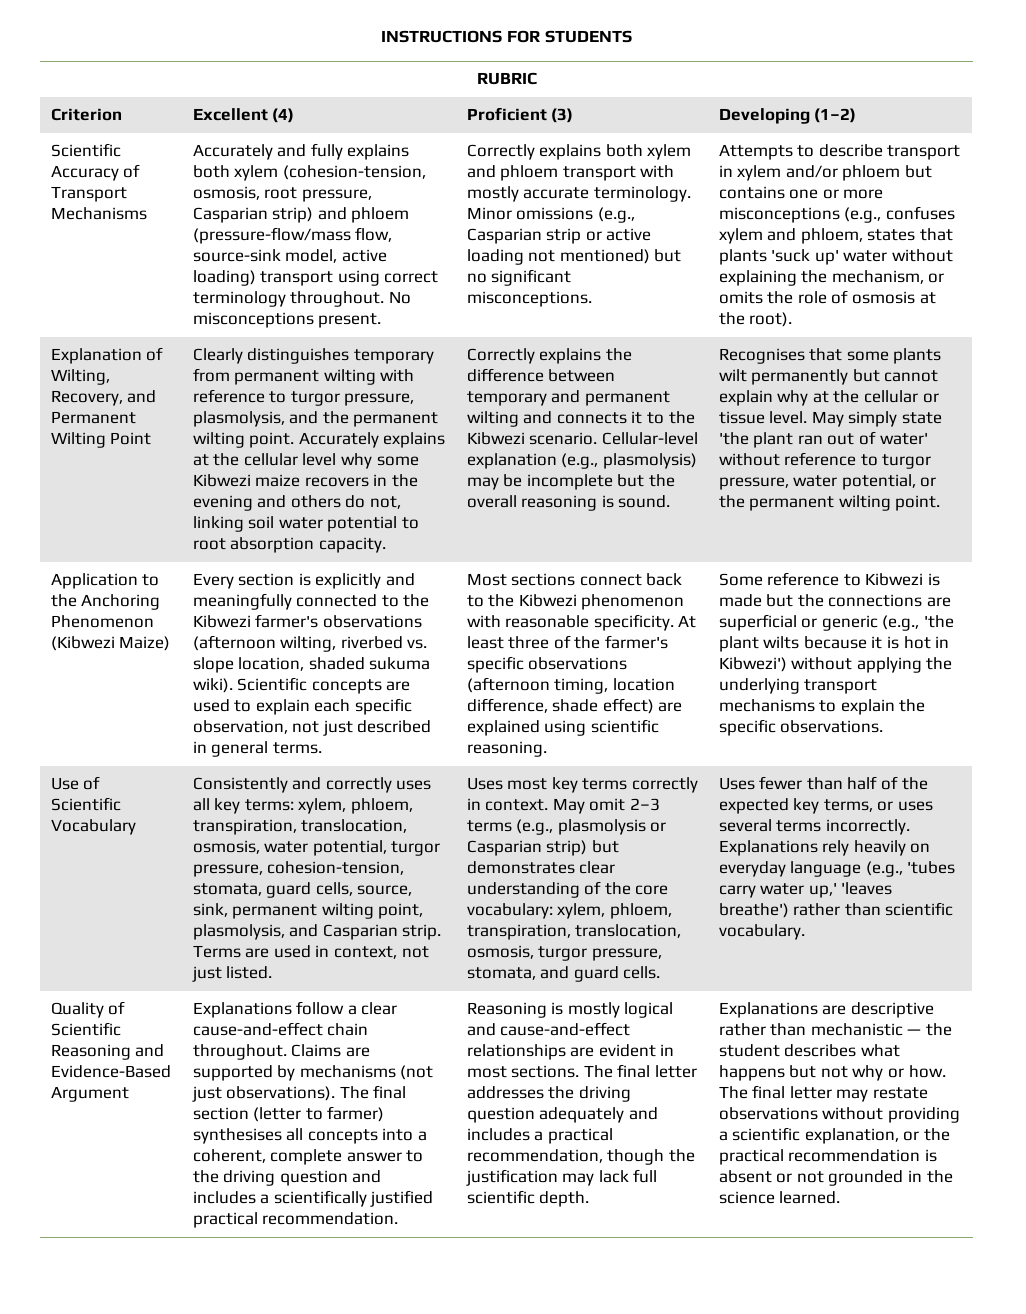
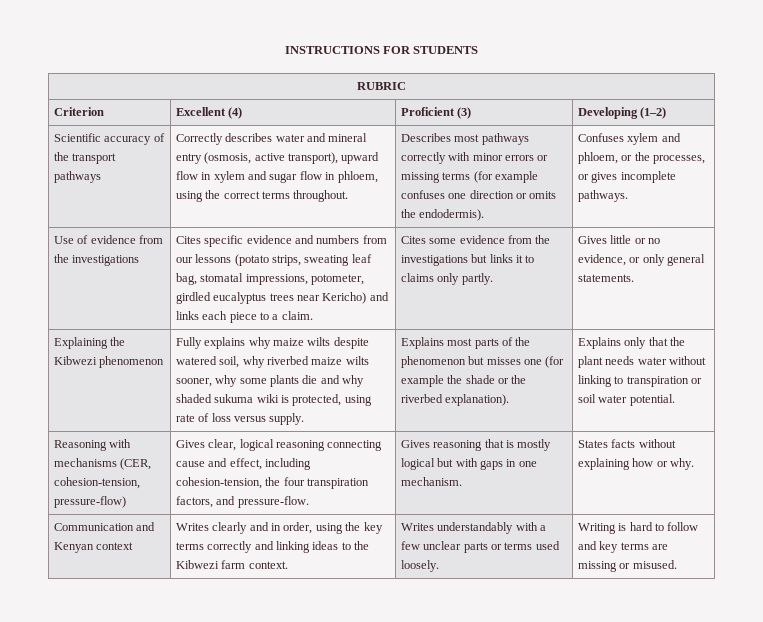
- Scientific Accuracy of Transport Mechanisms | Accurately and fully explains both xylem (cohesion-tension, osmosis, root pressure, Casparian strip) and phloem (pressure-flow/mass flow, source-sink model, active loading) transport using correct terminology throughout. No misconceptions present. | Correctly explains both xylem and phloem transport with mostly accurate terminology. Minor omissions (e.g., Casparian strip or active loading not mentioned) but no significant misconceptions. | Attempts to describe transport in xylem and/or phloem but contains one or more misconceptions (e.g., confuses xylem and phloem, states that plants 'suck up' water without explaining the mechanism, or omits the role of osmosis at the root).
- Explanation of Wilting, Recovery, and Permanent Wilting Point | Clearly distinguishes temporary from permanent wilting with reference to turgor pressure, plasmolysis, and the permanent wilting point. Accurately explains at the cellular level why some Kibwezi maize recovers in the evening and others do not, linking soil water potential to root absorption capacity. | Correctly explains the difference between temporary and permanent wilting and connects it to the Kibwezi scenario. Cellular-level explanation (e.g., plasmolysis) may be incomplete but the overall reasoning is sound. | Recognises that some plants wilt permanently but cannot explain why at the cellular or tissue level. May simply state 'the plant ran out of water' without reference to turgor pressure, water potential, or the permanent wilting point.
- Application to the Anchoring Phenomenon (Kibwezi Maize) | Every section is explicitly and meaningfully connected to the Kibwezi farmer's observations (afternoon wilting, riverbed vs. slope location, shaded sukuma wiki). Scientific concepts are used to explain each specific observation, not just described in general terms. | Most sections connect back to the Kibwezi phenomenon with reasonable specificity. At least three of the farmer's specific observations (afternoon timing, location difference, shade effect) are explained using scientific reasoning. | Some reference to Kibwezi is made but the connections are superficial or generic (e.g., 'the plant wilts because it is hot in Kibwezi') without applying the underlying transport mechanisms to explain the specific observations.
- Use of Scientific Vocabulary | Consistently and correctly uses all key terms: xylem, phloem, transpiration, translocation, osmosis, water potential, turgor pressure, cohesion-tension, stomata, guard cells, source, sink, permanent wilting point, plasmolysis, and Casparian strip. Terms are used in context, not just listed. | Uses most key terms correctly in context. May omit 2–3 terms (e.g., plasmolysis or Casparian strip) but demonstrates clear understanding of the core vocabulary: xylem, phloem, transpiration, translocation, osmosis, turgor pressure, stomata, and guard cells. | Uses fewer than half of the expected key terms, or uses several terms incorrectly. Explanations rely heavily on everyday language (e.g., 'tubes carry water up,' 'leaves breathe') rather than scientific vocabulary.
- Quality of Scientific Reasoning and Evidence-Based Argument | Explanations follow a clear cause-and-effect chain throughout. Claims are supported by mechanisms (not just observations). The final section (letter to farmer) synthesises all concepts into a coherent, complete answer to the driving question and includes a scientifically justified practical recommendation. | Reasoning is mostly logical and cause-and-effect relationships are evident in most sections. The final letter addresses the driving question adequately and includes a practical recommendation, though the justification may lack full scientific depth. | Explanations are descriptive rather than mechanistic — the student describes what happens but not why or how. The final letter may restate observations without providing a scientific explanation, or the practical recommendation is absent or not grounded in the science learned.
+ Scientific accuracy of the transport pathways | Correctly describes water and mineral entry (osmosis, active transport), upward flow in xylem and sugar flow in phloem, using the correct terms throughout. | Describes most pathways correctly with minor errors or missing terms (for example confuses one direction or omits the endodermis). | Confuses xylem and phloem, or the processes, or gives incomplete pathways.
+ Use of evidence from the investigations | Cites specific evidence and numbers from our lessons (potato strips, sweating leaf bag, stomatal impressions, potometer, girdled eucalyptus trees near Kericho) and links each piece to a claim. | Cites some evidence from the investigations but links it to claims only partly. | Gives little or no evidence, or only general statements.
+ Explaining the Kibwezi phenomenon | Fully explains why maize wilts despite watered soil, why riverbed maize wilts sooner, why some plants die and why shaded sukuma wiki is protected, using rate of loss versus supply. | Explains most parts of the phenomenon but misses one (for example the shade or the riverbed explanation). | Explains only that the plant needs water without linking to transpiration or soil water potential.
+ Reasoning with mechanisms (CER, cohesion-tension, pressure-flow) | Gives clear, logical reasoning connecting cause and effect, including cohesion-tension, the four transpiration factors, and pressure-flow. | Gives reasoning that is mostly logical but with gaps in one mechanism. | States facts without explaining how or why.
+ Communication and Kenyan context | Writes clearly and in order, using the key terms correctly and linking ideas to the Kibwezi farm context. | Writes understandably with a few unclear parts or terms used loosely. | Writing is hard to follow and key terms are missing or misused.

